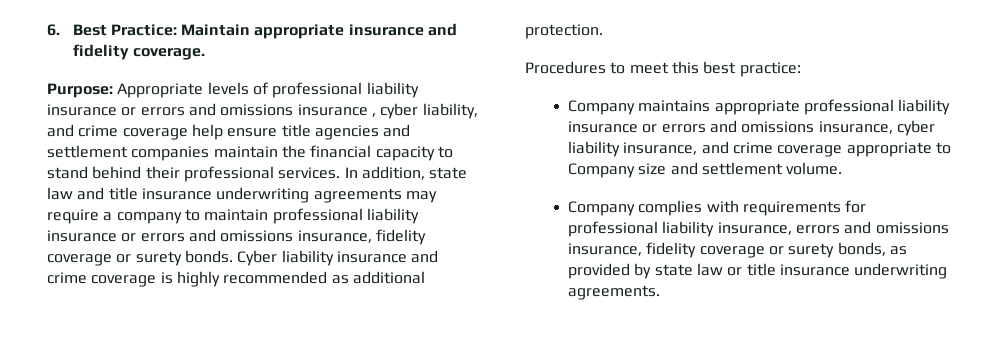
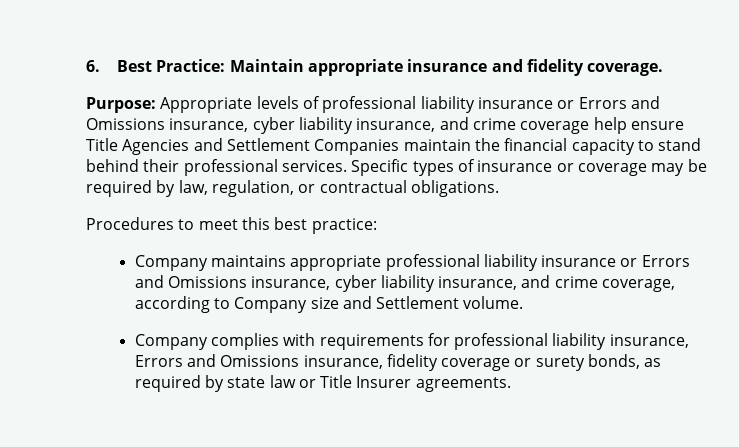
- Purpose: Appropriate levels of professional liability insurance or errors and omissions insurance , cyber liability, and crime coverage help ensure title agencies and settlement companies maintain the financial capacity to stand behind their professional services.
+ Purpose: Appropriate levels of professional liability insurance or Errors and Omissions insurance, cyber liability insurance, and crime coverage help ensure Title Agencies and Settlement Companies maintain the financial capacity to stand behind their professional services.
- In addition, state law and title insurance underwriting agreements may require a company to maintain professional liability insurance or errors and omissions insurance, fidelity coverage or surety bonds. Cyber liability insurance and crime coverage is highly recommended as additional protection.
+ Specific types of insurance or coverage may be required by law, regulation, or contractual obligations.
- Company maintains appropriate professional liability insurance or errors and omissions insurance, cyber liability insurance, and crime coverage appropriate to Company size and settlement volume.
+ Company maintains appropriate professional liability insurance or Errors and Omissions insurance, cyber liability insurance, and crime coverage, according to Company size and Settlement volume.
- Company complies with requirements for professional liability insurance, errors and omissions insurance, fidelity coverage or surety bonds, as provided by state law or title insurance underwriting agreements.
+ Company complies with requirements for professional liability insurance, Errors and Omissions insurance, fidelity coverage or surety bonds, as required by state law or Title Insurer agreements.

